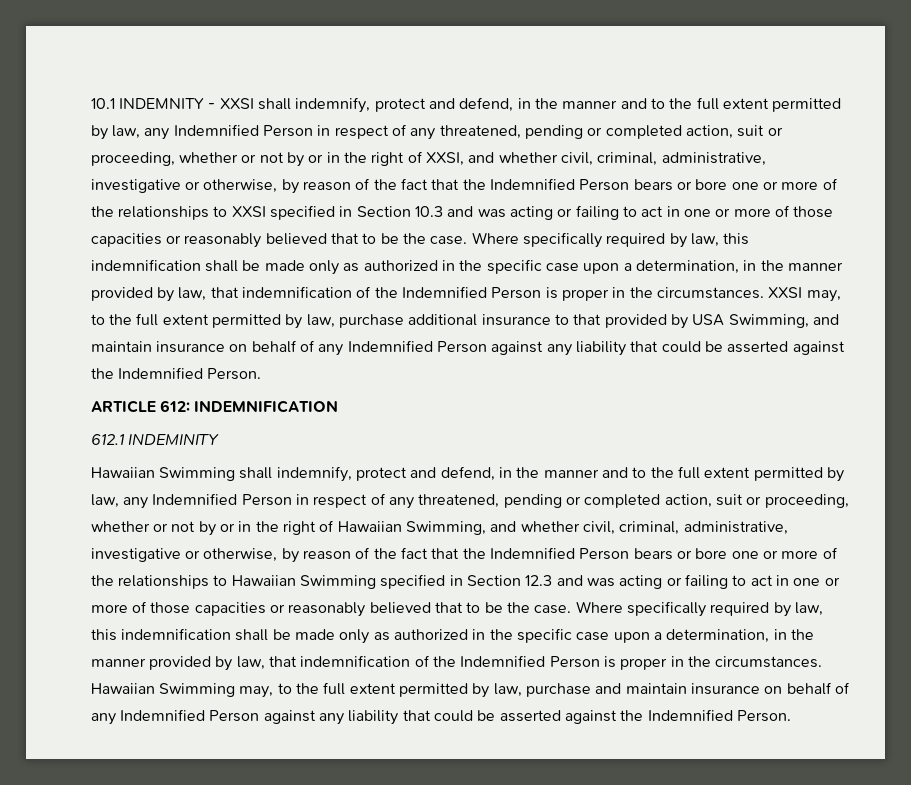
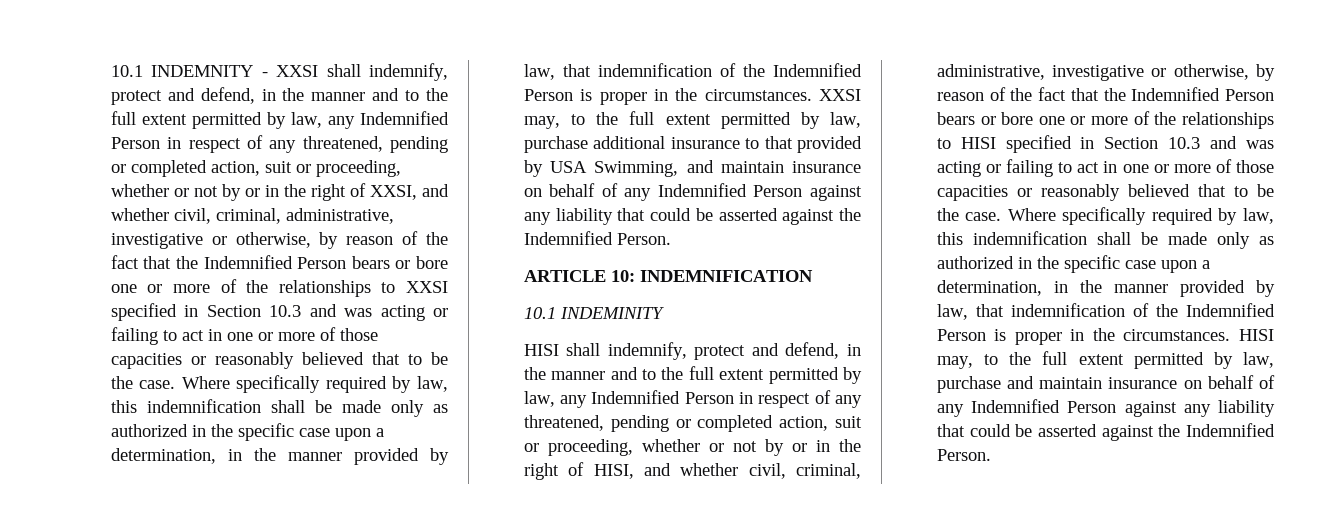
- ARTICLE 612: INDEMNIFICATION
+ ARTICLE 10: INDEMNIFICATION
- 612.1 INDEMINITY
+ 10.1 INDEMINITY
- Hawaiian Swimming shall indemnify, protect and defend, in the manner and to the full extent permitted by law, any Indemnified Person in respect of any threatened, pending or completed action, suit or proceeding, whether or not by or in the right of Hawaiian Swimming, and whether civil, criminal, administrative, investigative or otherwise, by reason of the fact that the Indemnified Person bears or bore one or more of the relationships to Hawaiian Swimming specified in Section 12.3 and was acting or failing to act in one or more of those capacities or reasonably believed that to be the case.
+ HISI shall indemnify, protect and defend, in the manner and to the full extent permitted by law, any Indemnified Person in respect of any threatened, pending or completed action, suit or proceeding, whether or not by or in the right of HISI, and whether civil, criminal, administrative, investigative or otherwise, by reason of the fact that the Indemnified Person bears or bore one or more of the relationships to HISI specified in Section 10.3 and was acting or failing to act in one or more of those capacities or reasonably believed that to be the case.
- Hawaiian Swimming may, to the full extent permitted by law, purchase and maintain insurance on behalf of any Indemnified Person against any liability that could be asserted against the Indemnified Person.
+ HISI may, to the full extent permitted by law, purchase and maintain insurance on behalf of any Indemnified Person against any liability that could be asserted against the Indemnified Person.

